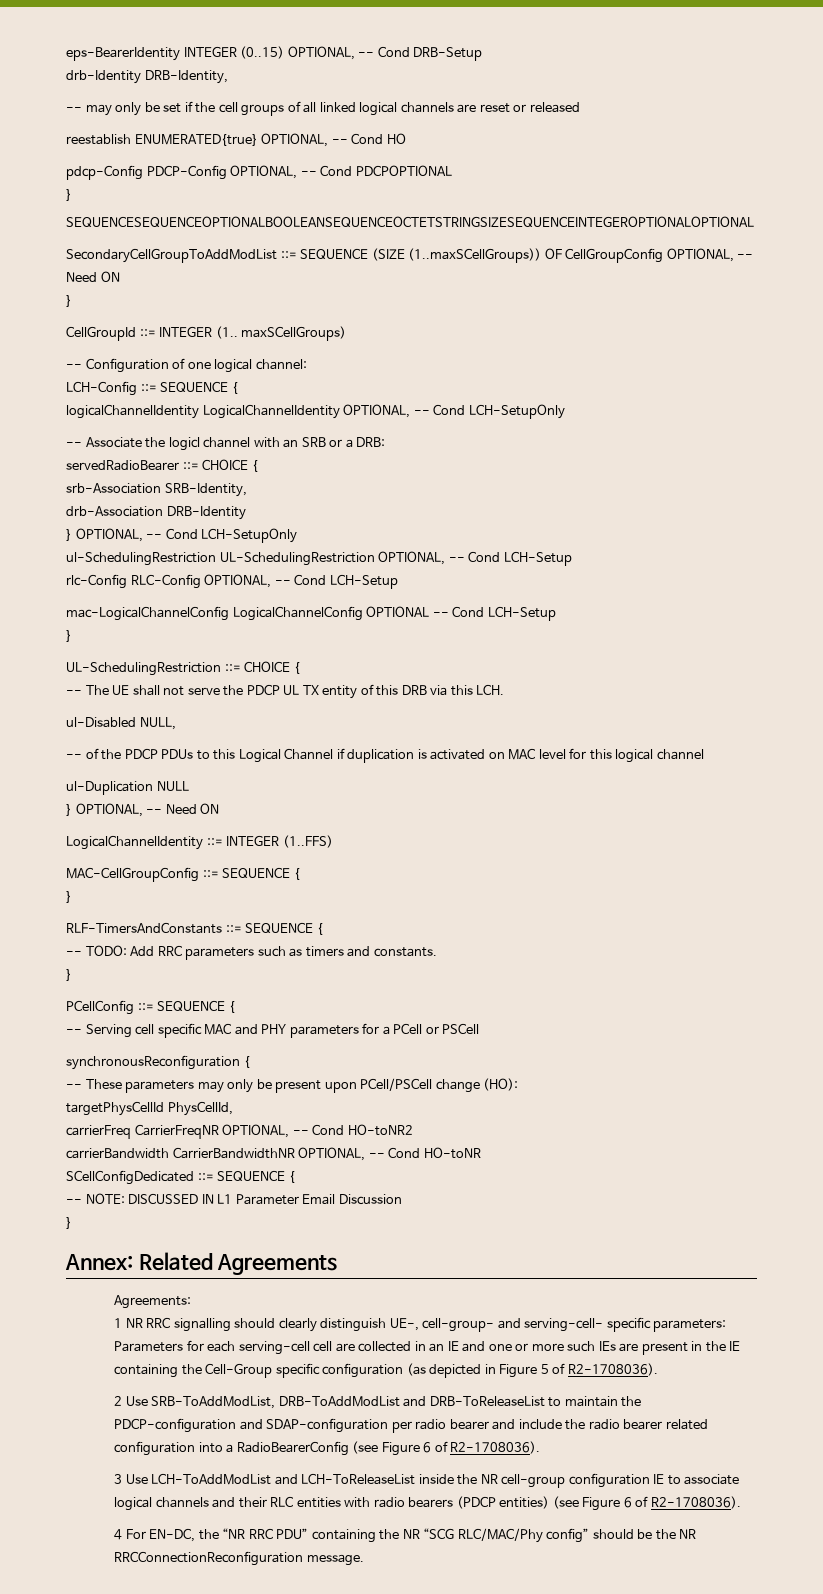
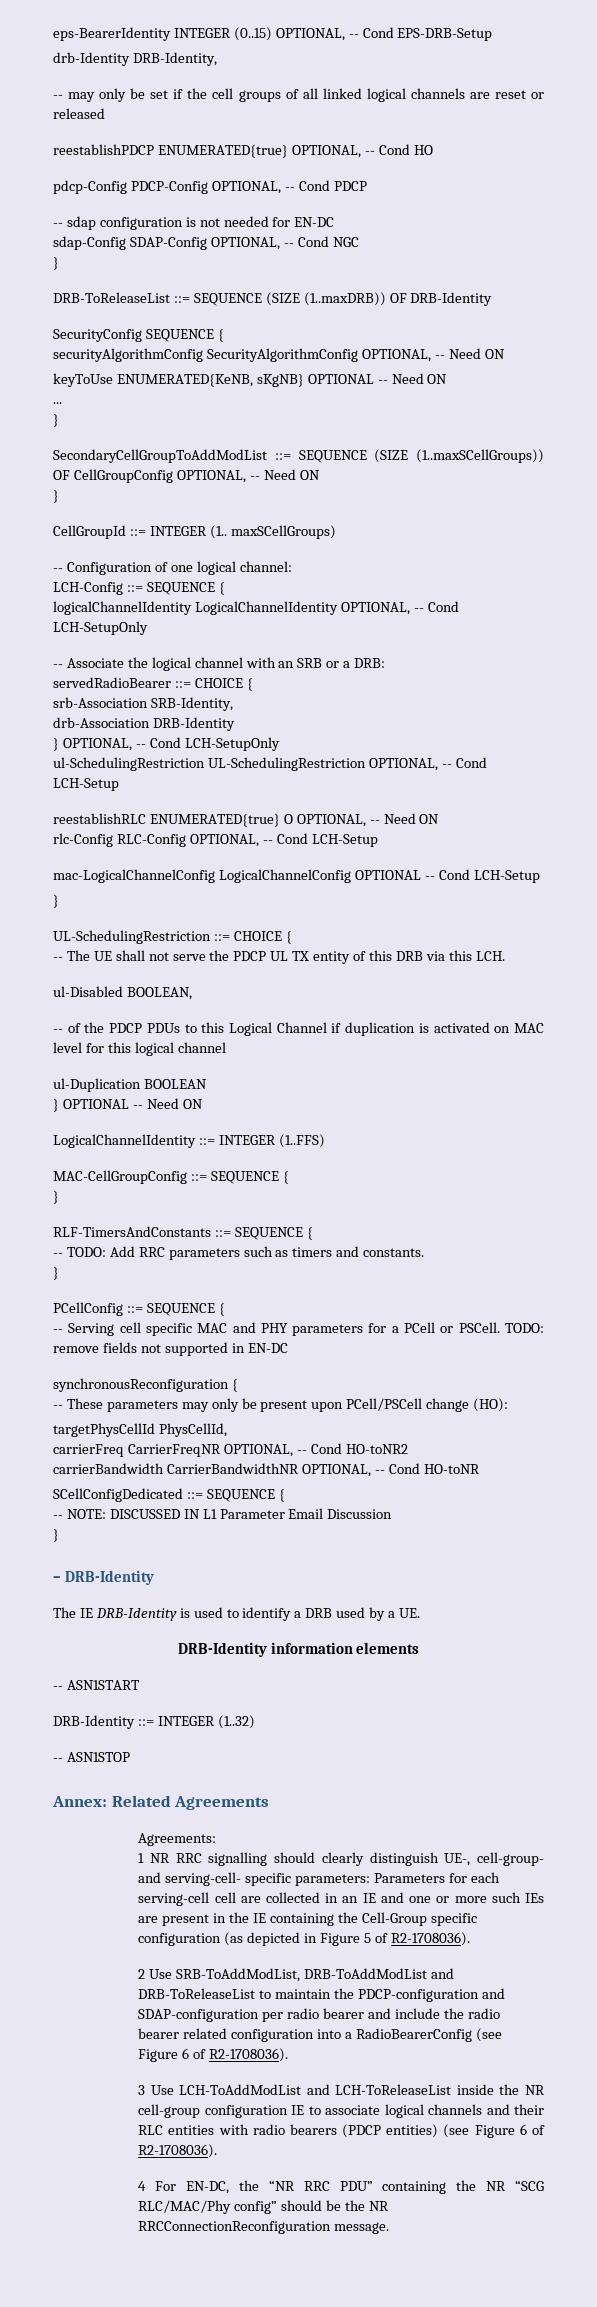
- eps-BearerIdentity INTEGER (0..15) OPTIONAL, -- Cond DRB-Setup
+ eps-BearerIdentity INTEGER (0..15) OPTIONAL, -- Cond EPS-DRB-Setup
- reestablish ENUMERATED{true} OPTIONAL, -- Cond HO
+ reestablishPDCP ENUMERATED{true} OPTIONAL, -- Cond HO
- pdcp-Config PDCP-Config OPTIONAL, -- Cond PDCPOPTIONAL
+ pdcp-Config PDCP-Config OPTIONAL, -- Cond PDCP
+ -- sdap configuration is not needed for EN-DC
+ sdap-Config SDAP-Config OPTIONAL, -- Cond NGC
  }
- SEQUENCESEQUENCEOPTIONALBOOLEANSEQUENCEOCTETSTRINGSIZESEQUENCEINTEGEROPTIONALOPTIONAL
+ DRB-ToReleaseList ::= SEQUENCE (SIZE (1..maxDRB)) OF DRB-Identity
+ SecurityConfig SEQUENCE {
+ securityAlgorithmConfig SecurityAlgorithmConfig OPTIONAL, -- Need ON
+ keyToUse ENUMERATED{KeNB, sKgNB} OPTIONAL -- Need ON
+ ...
+ }
- -- Associate the logicl channel with an SRB or a DRB:
+ -- Associate the logical channel with an SRB or a DRB:
+ reestablishRLC ENUMERATED{true} O OPTIONAL, -- Need ON
- ul-Disabled NULL,
+ ul-Disabled BOOLEAN,
- ul-Duplication NULL
- } OPTIONAL, -- Need ON
+ ul-Duplication BOOLEAN
+ } OPTIONAL -- Need ON
- -- Serving cell specific MAC and PHY parameters for a PCell or PSCell
+ -- Serving cell specific MAC and PHY parameters for a PCell or PSCell. TODO: remove fields not supported in EN-DC
+ – DRB-Identity
+ The IE DRB-Identity is used to identify a DRB used by a UE.
+ DRB-Identity information elements
+ -- ASN1START
+ DRB-Identity ::= INTEGER (1..32)
+ -- ASN1STOP

